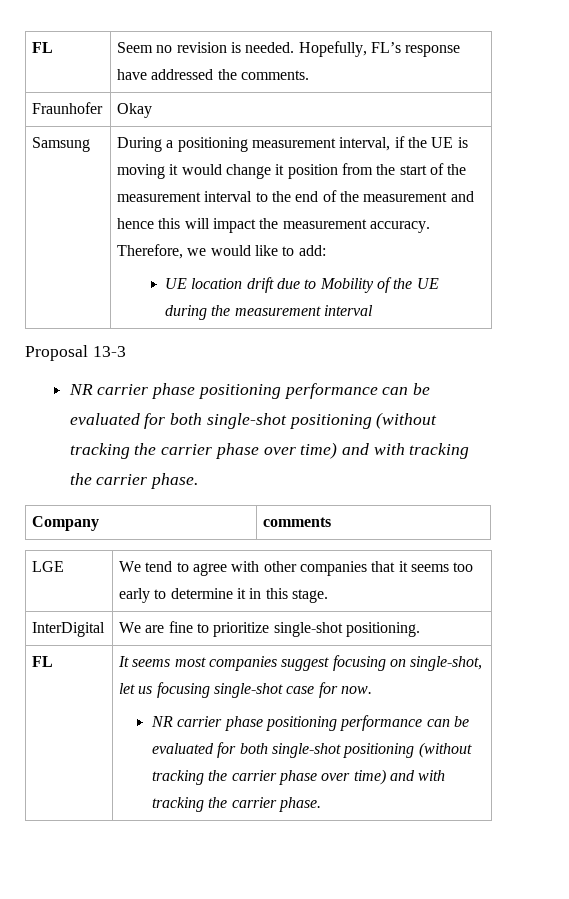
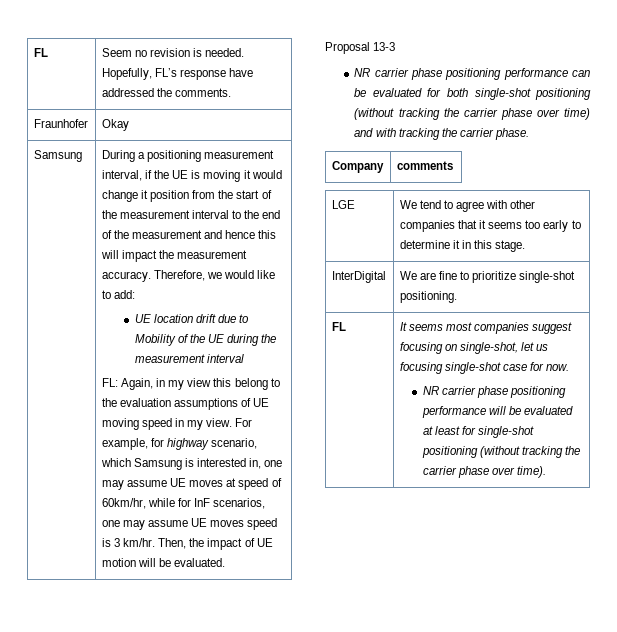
+ FL: Again, in my view this belong to the evaluation assumptions of UE moving speed in my view. For example, for highway scenario, which Samsung is interested in, one may assume UE moves at speed of 60km/hr, while for InF scenarios, one may assume UE moves speed is 3 km/hr. Then, the impact of UE motion will be evaluated.
  It seems most companies suggest focusing on single-shot, let us focusing single-shot case for now.
- NR carrier phase positioning performance can be evaluated for both single-shot positioning (without tracking the carrier phase over time) and with tracking the carrier phase.
+ NR carrier phase positioning performance will be evaluated at least for single-shot positioning (without tracking the carrier phase over time).

